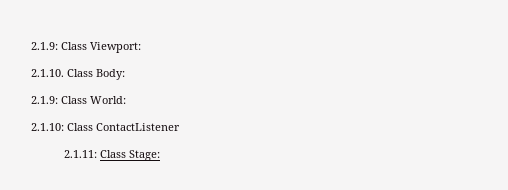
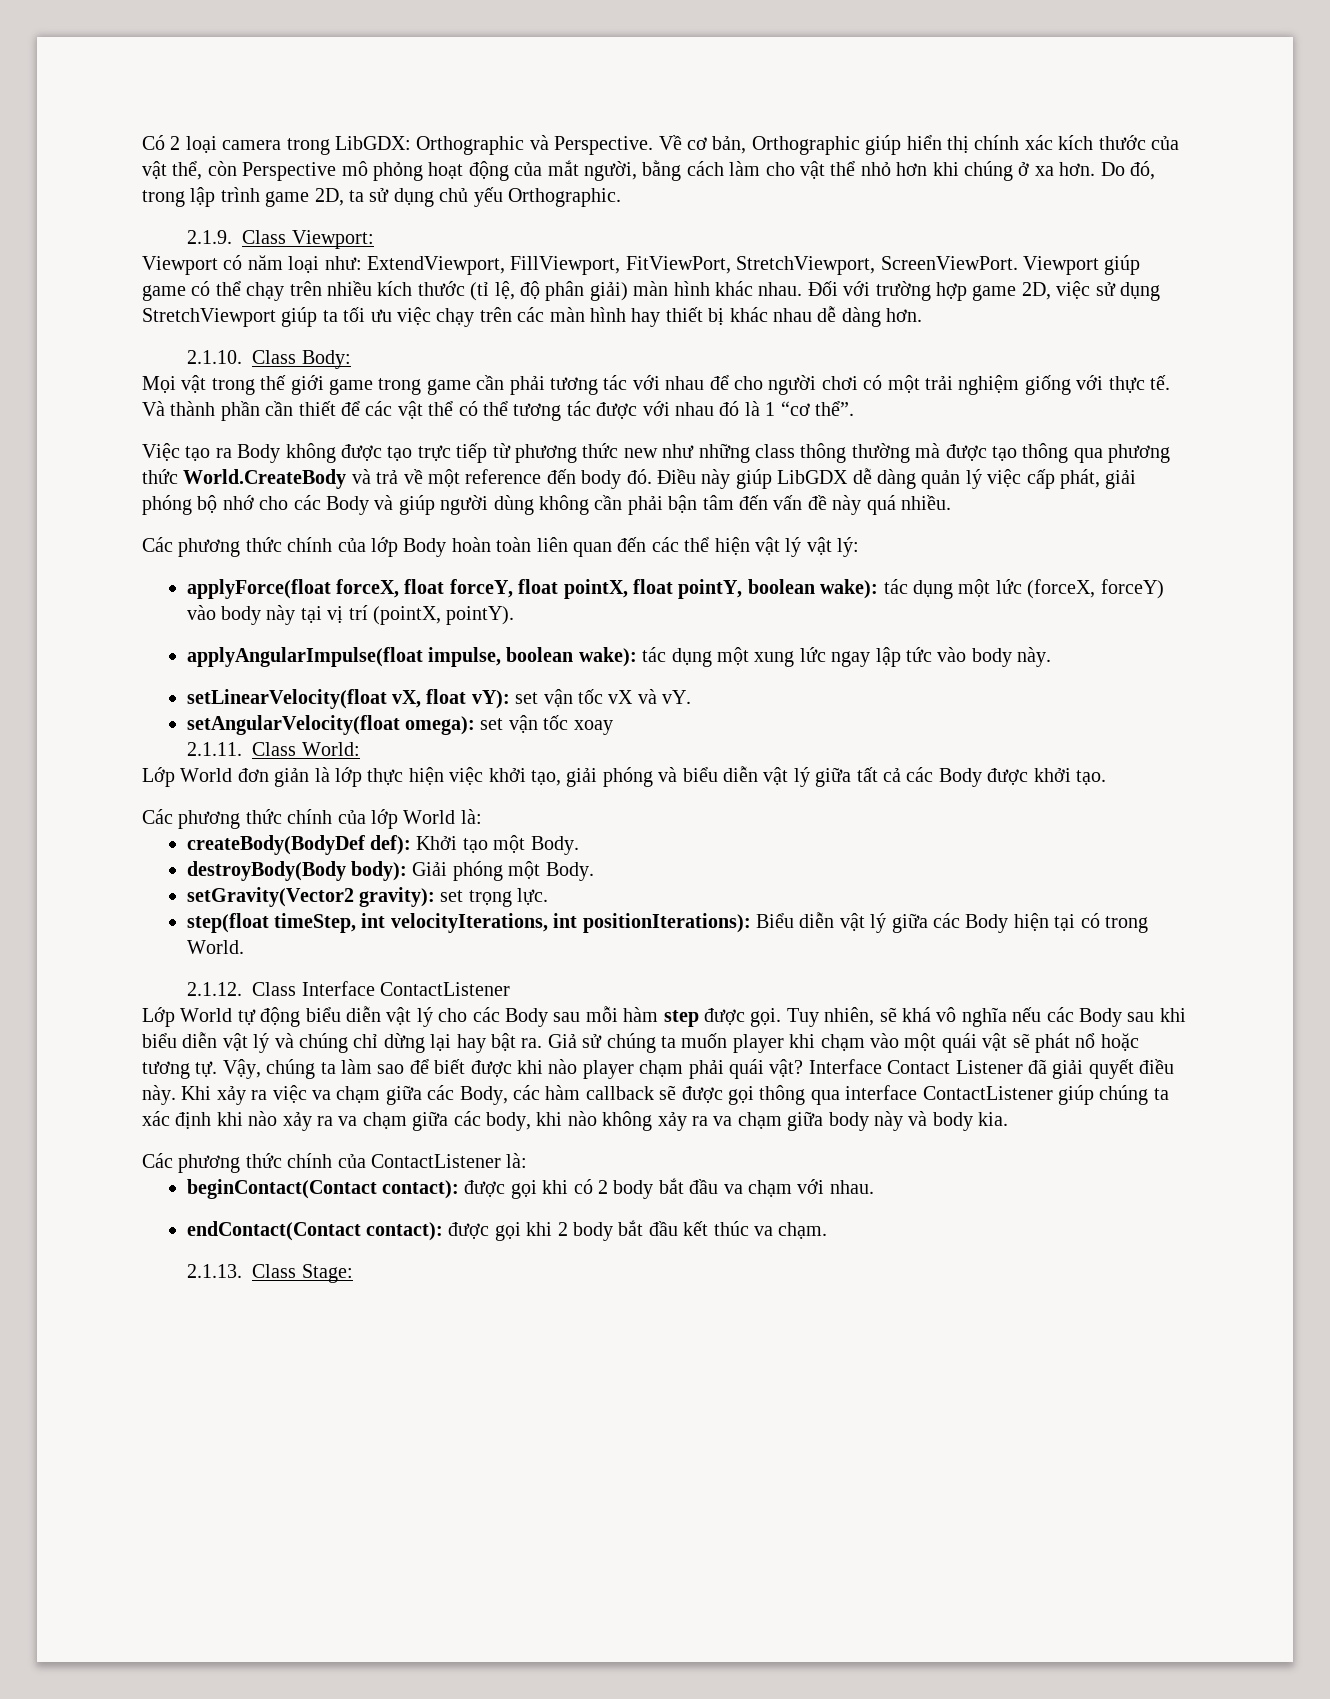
- 2.1.9: Class Viewport:
+ Có 2 loại camera trong LibGDX: Orthographic và Perspective. Về cơ bản, Orthographic giúp hiển thị chính xác kích thước của vật thể, còn Perspective mô phỏng hoạt động của mắt người, bằng cách làm cho vật thể nhỏ hơn khi chúng ở xa hơn. Do đó, trong lập trình game 2D, ta sử dụng chủ yếu Orthographic.
+ 2.1.9. Class Viewport:
+ Viewport có năm loại như: ExtendViewport, FillViewport, FitViewPort, StretchViewport, ScreenViewPort. Viewport giúp game có thể chạy trên nhiều kích thước (tỉ lệ, độ phân giải) màn hình khác nhau. Đối với trường hợp game 2D, việc sử dụng StretchViewport giúp ta tối ưu việc chạy trên các màn hình hay thiết bị khác nhau dễ dàng hơn.
  2.1.10. Class Body:
- 2.1.9: Class World:
- 2.1.10: Class ContactListener
- 2.1.11: Class Stage:
+ Mọi vật trong thế giới game trong game cần phải tương tác với nhau để cho người chơi có một trải nghiệm giống với thực tế. Và thành phần cần thiết để các vật thể có thể tương tác được với nhau đó là 1 “cơ thể”.
+ Việc tạo ra Body không được tạo trực tiếp từ phương thức new như những class thông thường mà được tạo thông qua phương thức World.CreateBody và trả về một reference đến body đó. Điều này giúp LibGDX dễ dàng quản lý việc cấp phát, giải phóng bộ nhớ cho các Body và giúp người dùng không cần phải bận tâm đến vấn đề này quá nhiều.
+ Các phương thức chính của lớp Body hoàn toàn liên quan đến các thể hiện vật lý vật lý:
+ applyForce(float forceX, float forceY, float pointX, float pointY, boolean wake): tác dụng một lức (forceX, forceY) vào body này tại vị trí (pointX, pointY).
+ applyAngularImpulse(float impulse, boolean wake): tác dụng một xung lức ngay lập tức vào body này.
+ setLinearVelocity(float vX, float vY): set vận tốc vX và vY.
+ setAngularVelocity(float omega): set vận tốc xoay
+ 2.1.11. Class World:
+ Lớp World đơn giản là lớp thực hiện việc khởi tạo, giải phóng và biểu diễn vật lý giữa tất cả các Body được khởi tạo.
+ Các phương thức chính của lớp World là:
+ createBody(BodyDef def): Khởi tạo một Body.
+ destroyBody(Body body): Giải phóng một Body.
+ setGravity(Vector2 gravity): set trọng lực.
+ step(float timeStep, int velocityIterations, int positionIterations): Biểu diễn vật lý giữa các Body hiện tại có trong World.
+ 2.1.12. Class Interface ContactListener
+ Lớp World tự động biểu diễn vật lý cho các Body sau mỗi hàm step được gọi. Tuy nhiên, sẽ khá vô nghĩa nếu các Body sau khi biểu diễn vật lý và chúng chỉ dừng lại hay bật ra. Giả sử chúng ta muốn player khi chạm vào một quái vật sẽ phát nổ hoặc tương tự. Vậy, chúng ta làm sao để biết được khi nào player chạm phải quái vật? Interface Contact Listener đã giải quyết điều này. Khi xảy ra việc va chạm giữa các Body, các hàm callback sẽ được gọi thông qua interface ContactListener giúp chúng ta xác định khi nào xảy ra va chạm giữa các body, khi nào không xảy ra va chạm giữa body này và body kia.
+ Các phương thức chính của ContactListener là:
+ beginContact(Contact contact): được gọi khi có 2 body bắt đầu va chạm với nhau.
+ endContact(Contact contact): được gọi khi 2 body bắt đầu kết thúc va chạm.
+ 2.1.13. Class Stage:

